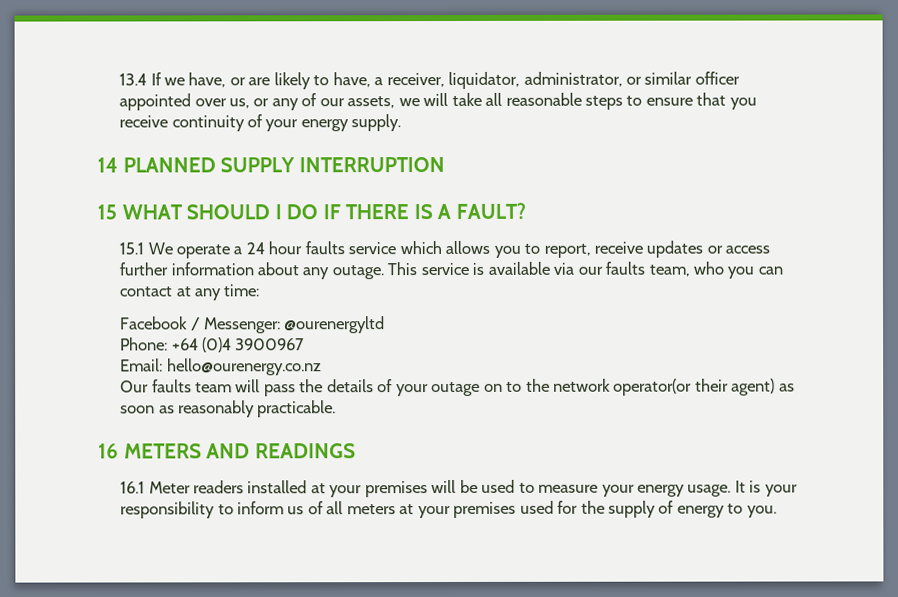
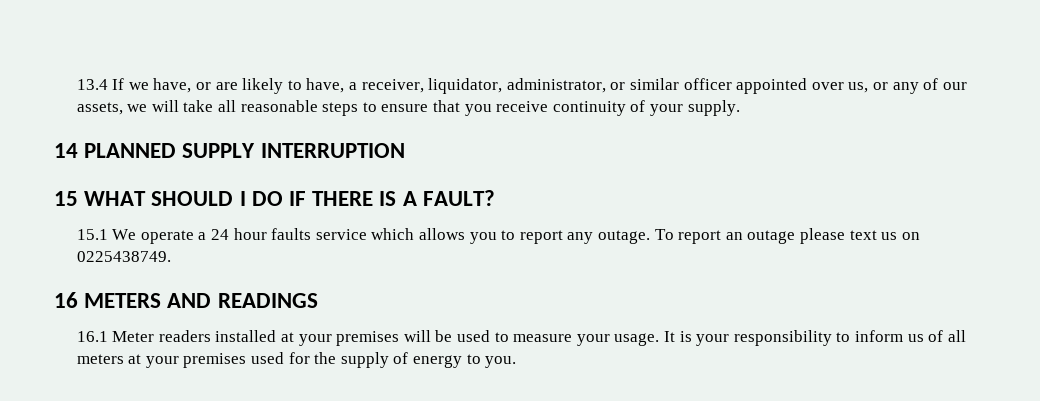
- 13.4 If we have, or are likely to have, a receiver, liquidator, administrator, or similar officer appointed over us, or any of our assets, we will take all reasonable steps to ensure that you receive continuity of your energy supply.
+ 13.4 If we have, or are likely to have, a receiver, liquidator, administrator, or similar officer appointed over us, or any of our assets, we will take all reasonable steps to ensure that you receive continuity of your supply.
- 15.1 We operate a 24 hour faults service which allows you to report, receive updates or access further information about any outage. This service is available via our faults team, who you can contact at any time:
- Facebook / Messenger: @ourenergyltd
- Phone: +64 (0)4 3900967
- Email: hello@ourenergy.co.nz
- Our faults team will pass the details of your outage on to the network operator(or their agent) as soon as reasonably practicable.
+ 15.1 We operate a 24 hour faults service which allows you to report any outage. To report an outage please text us on 0225438749.
- 16.1 Meter readers installed at your premises will be used to measure your energy usage.
+ 16.1 Meter readers installed at your premises will be used to measure your usage.

